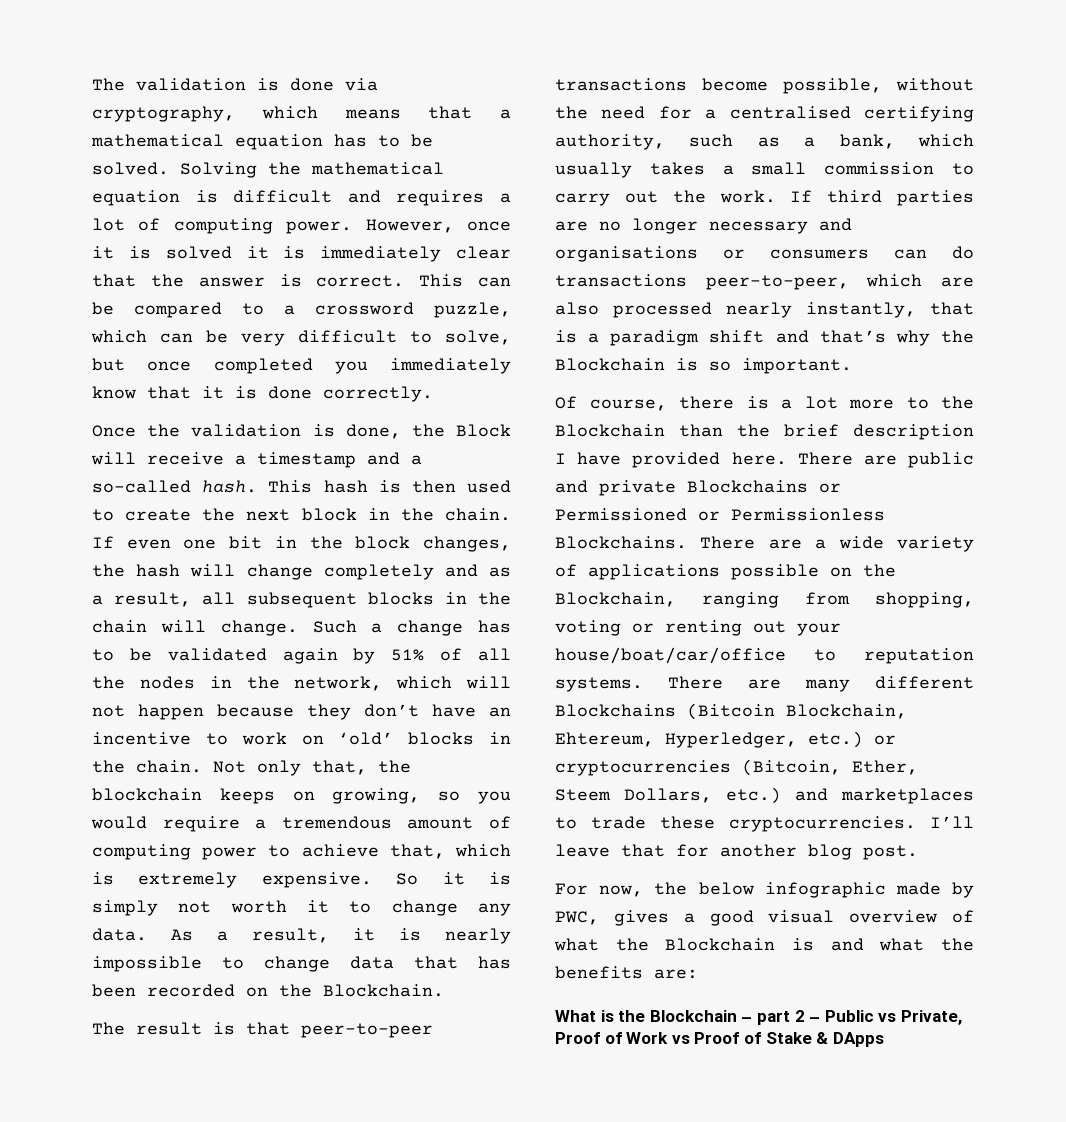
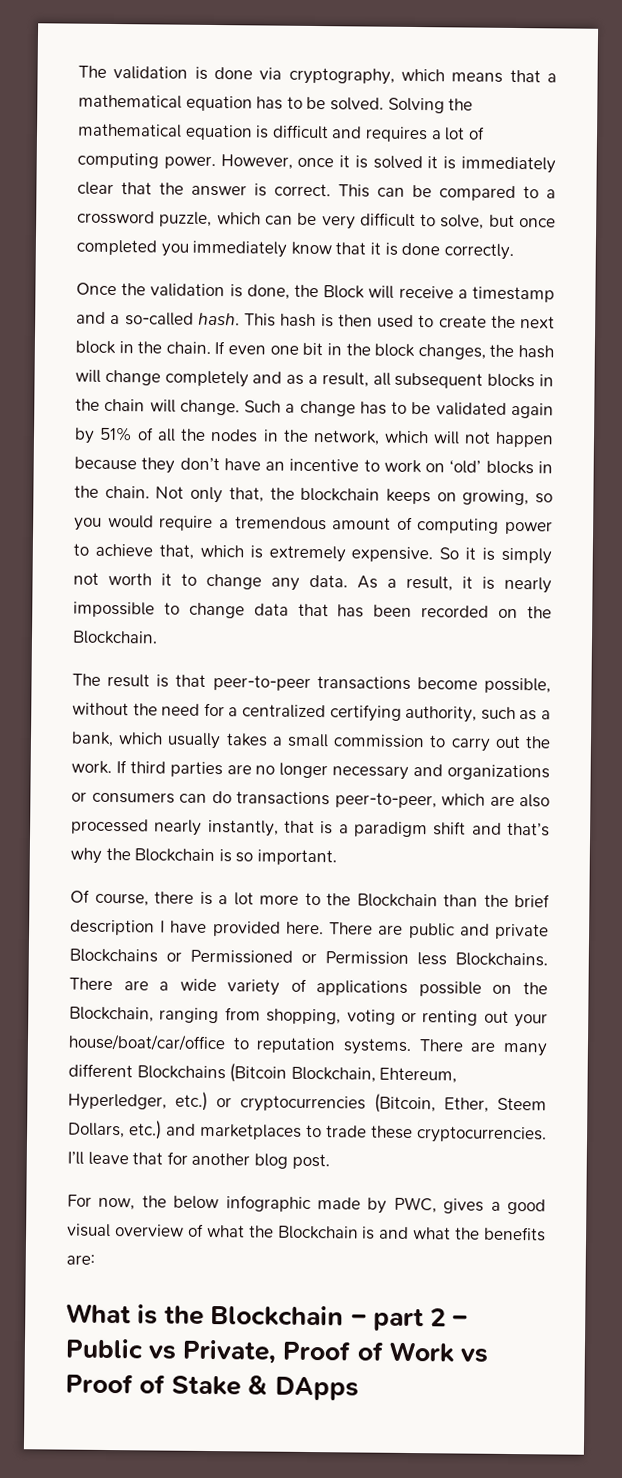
- The result is that peer-to-peer transactions become possible, without the need for a centralised certifying authority, such as a bank, which usually takes a small commission to carry out the work.
+ The result is that peer-to-peer transactions become possible, without the need for a centralized certifying authority, such as a bank, which usually takes a small commission to carry out the work.
- If third parties are no longer necessary and organisations or consumers can do transactions peer-to-peer, which are also processed nearly instantly, that is a paradigm shift and that’s why the Blockchain is so important.
+ If third parties are no longer necessary and organizations or consumers can do transactions peer-to-peer, which are also processed nearly instantly, that is a paradigm shift and that’s why the Blockchain is so important.
- There are public and private Blockchains or Permissioned or Permissionless Blockchains.
+ There are public and private Blockchains or Permissioned or Permission less Blockchains.

